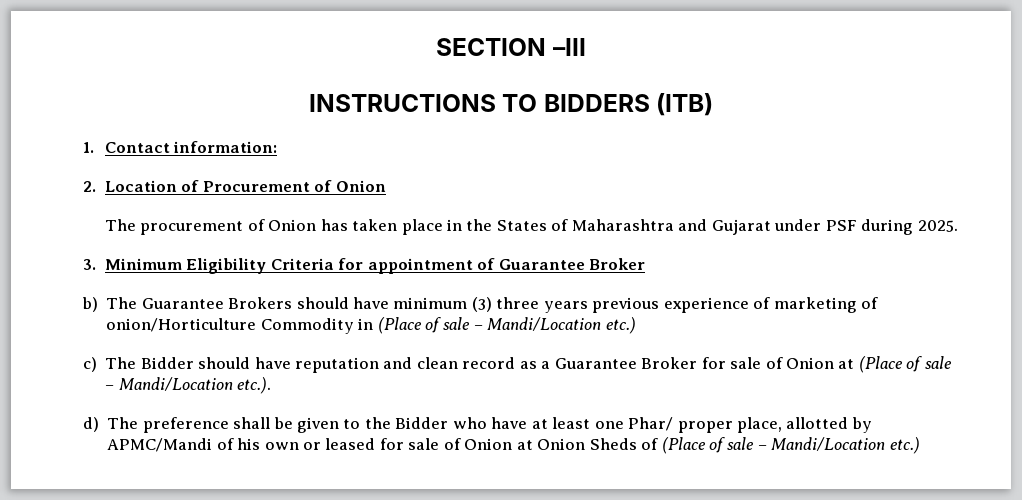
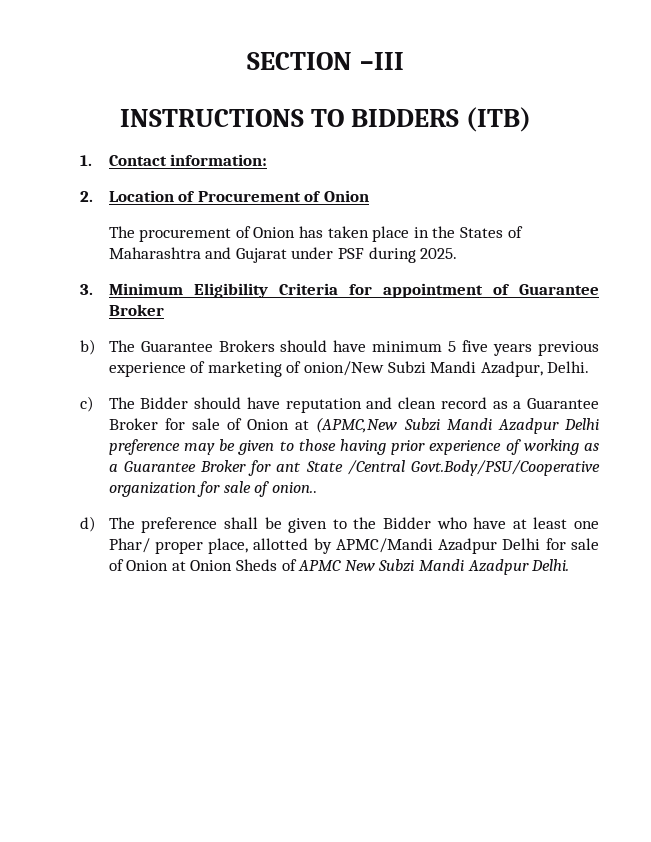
- b) The Guarantee Brokers should have minimum (3) three years previous experience of marketing of onion/Horticulture Commodity in (Place of sale – Mandi/Location etc.)
+ b) The Guarantee Brokers should have minimum 5 five years previous experience of marketing of onion/New Subzi Mandi Azadpur, Delhi.
- c) The Bidder should have reputation and clean record as a Guarantee Broker for sale of Onion at (Place of sale – Mandi/Location etc.).
+ c) The Bidder should have reputation and clean record as a Guarantee Broker for sale of Onion at (APMC,New Subzi Mandi Azadpur Delhi preference may be given to those having prior experience of working as a Guarantee Broker for ant State /Central Govt.Body/PSU/Cooperative organization for sale of onion..
- d) The preference shall be given to the Bidder who have at least one Phar/ proper place, allotted by APMC/Mandi of his own or leased for sale of Onion at Onion Sheds of (Place of sale – Mandi/Location etc.)
+ d) The preference shall be given to the Bidder who have at least one Phar/ proper place, allotted by APMC/Mandi Azadpur Delhi for sale of Onion at Onion Sheds of APMC New Subzi Mandi Azadpur Delhi.

